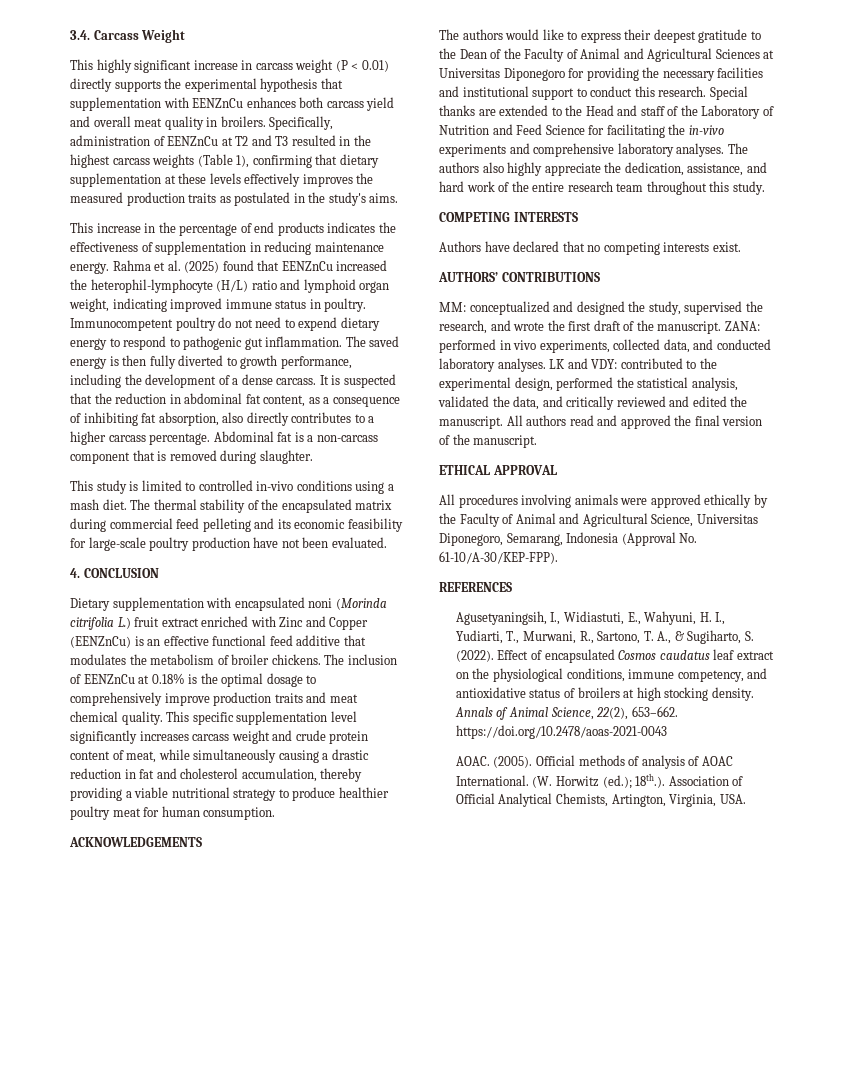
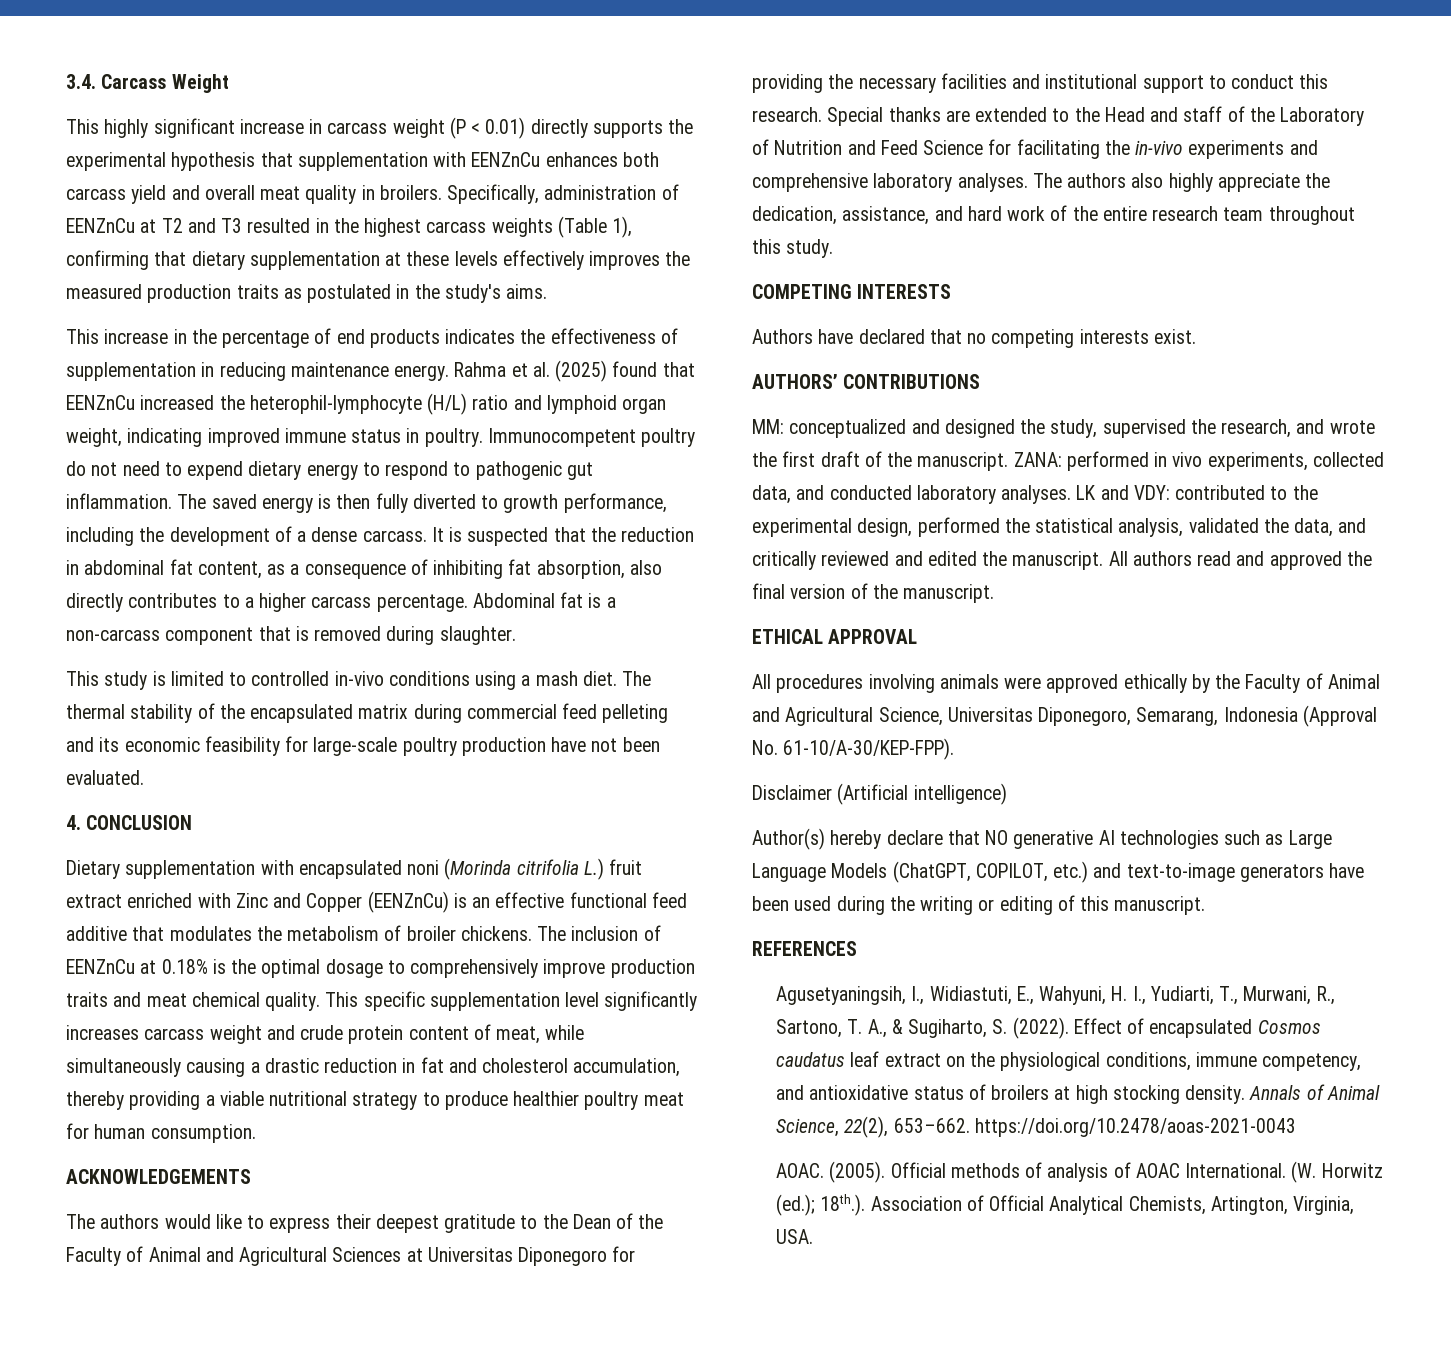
+ Disclaimer (Artificial intelligence)
+ Author(s) hereby declare that NO generative AI technologies such as Large Language Models (ChatGPT, COPILOT, etc.) and text-to-image generators have been used during the writing or editing of this manuscript.

